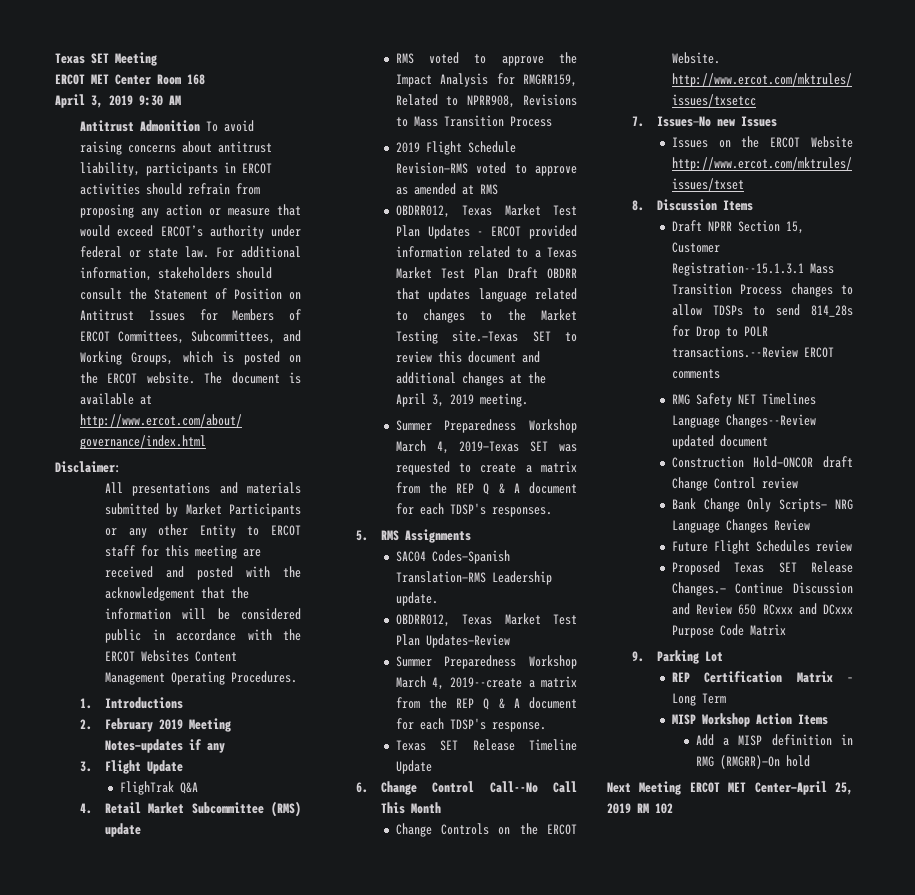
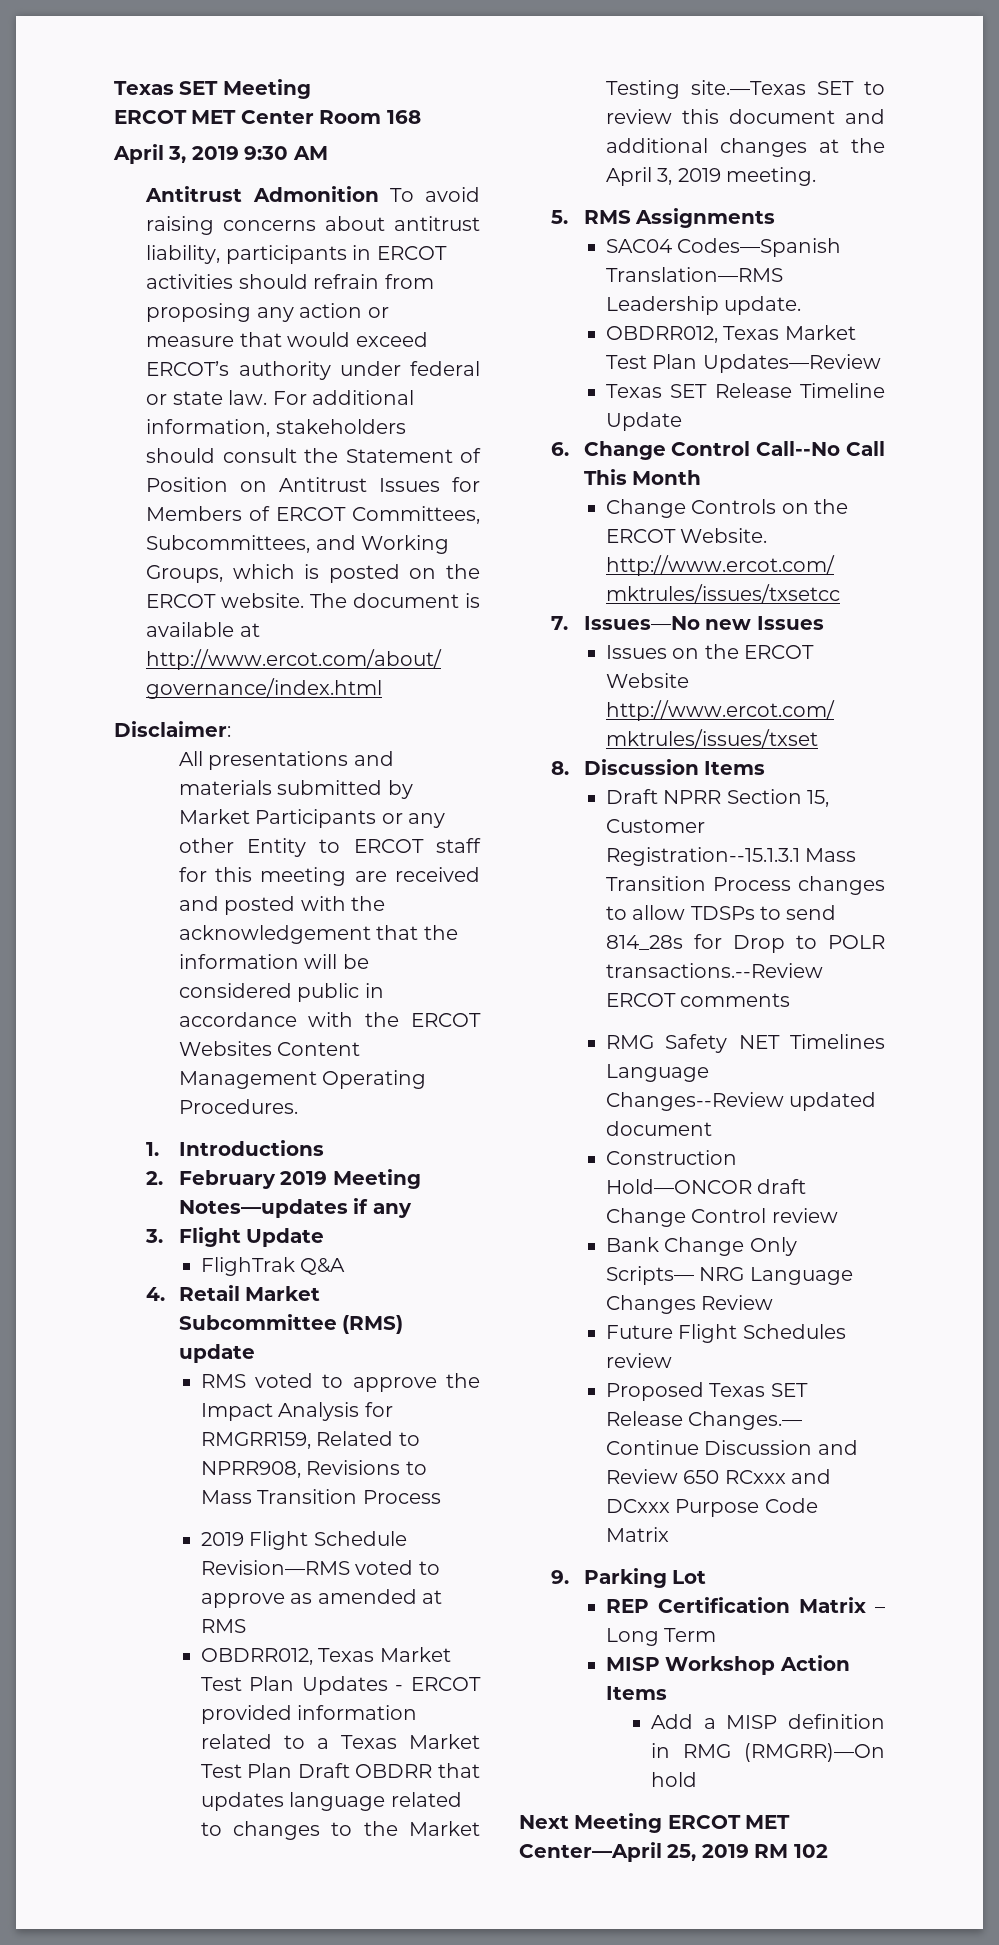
- Summer Preparedness Workshop March 4, 2019—Texas SET was requested to create a matrix from the REP Q & A document for each TDSP's responses.
- Summer Preparedness Workshop March 4, 2019--create a matrix from the REP Q & A document for each TDSP's response.

